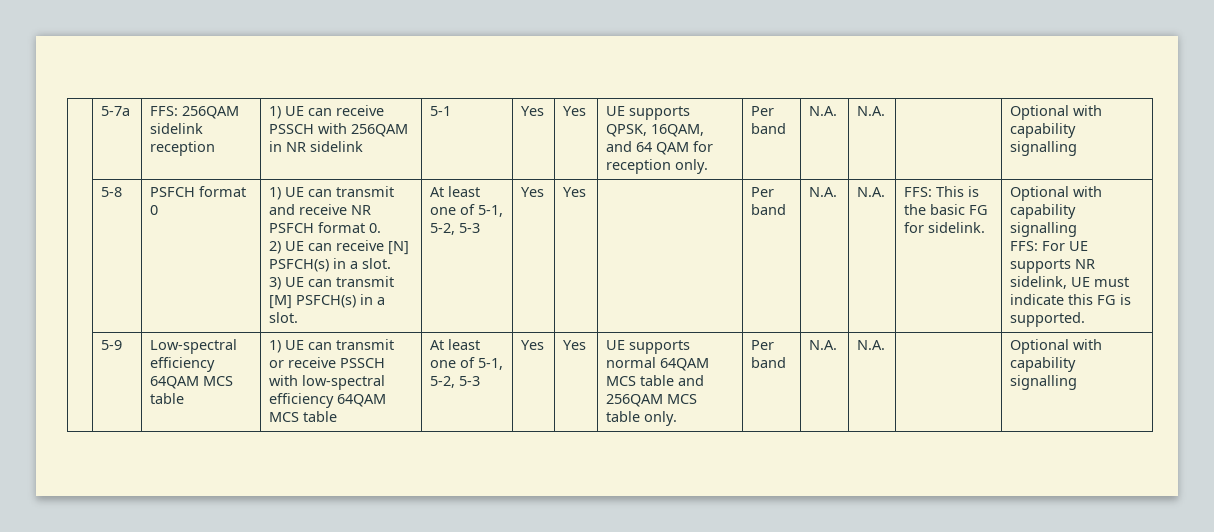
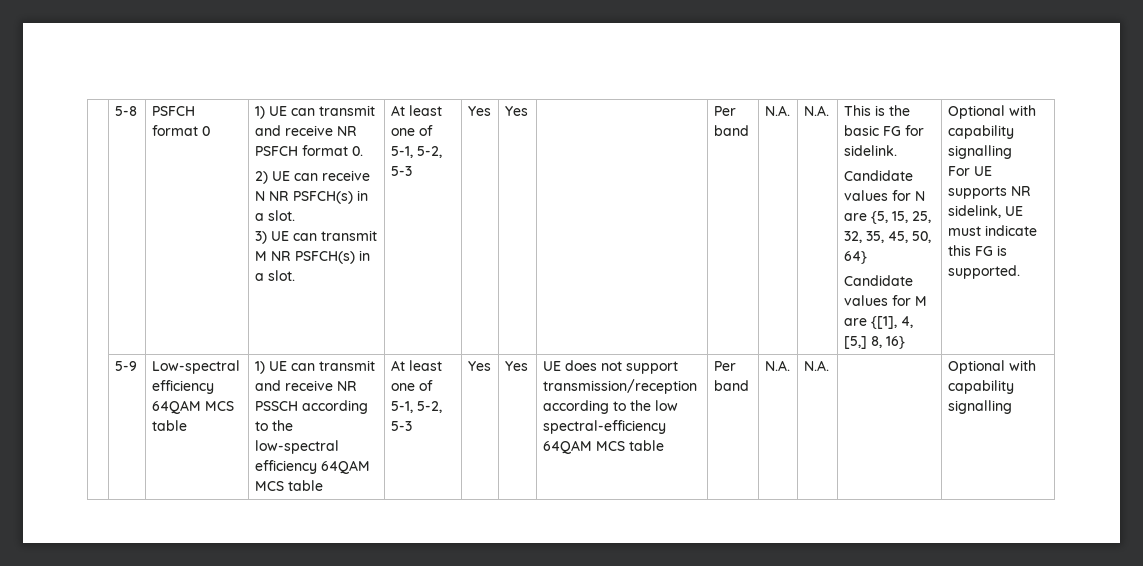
- 5-7a | FFS: 256QAM sidelink reception | 1) UE can receive PSSCH with 256QAM in NR sidelink | 5-1 | Yes | Yes | UE supports QPSK, 16QAM, and 64 QAM for reception only. | Per band | N.A. | N.A. | | Optional with capability signalling
- 2) UE can receive [N] PSFCH(s) in a slot.
+ 2) UE can receive N NR PSFCH(s) in a slot.
- 3) UE can transmit [M] PSFCH(s) in a slot.
+ 3) UE can transmit M NR PSFCH(s) in a slot.
- FFS: This is the basic FG for sidelink. | Optional with capability signalling
- FFS: For UE supports NR sidelink, UE must indicate this FG is supported.
+ This is the basic FG for sidelink.
+ Candidate values for N are {5, 15, 25, 32, 35, 45, 50, 64}
+ Candidate values for M are {[1], 4, [5,] 8, 16} | Optional with capability signalling
+ For UE supports NR sidelink, UE must indicate this FG is supported.
- 1) UE can transmit or receive PSSCH with low-spectral efficiency 64QAM MCS table
+ 1) UE can transmit and receive NR PSSCH according to the low-spectral efficiency 64QAM MCS table
- UE supports normal 64QAM MCS table and 256QAM MCS table only.
+ UE does not support transmission/reception according to the low spectral-efficiency 64QAM MCS table

